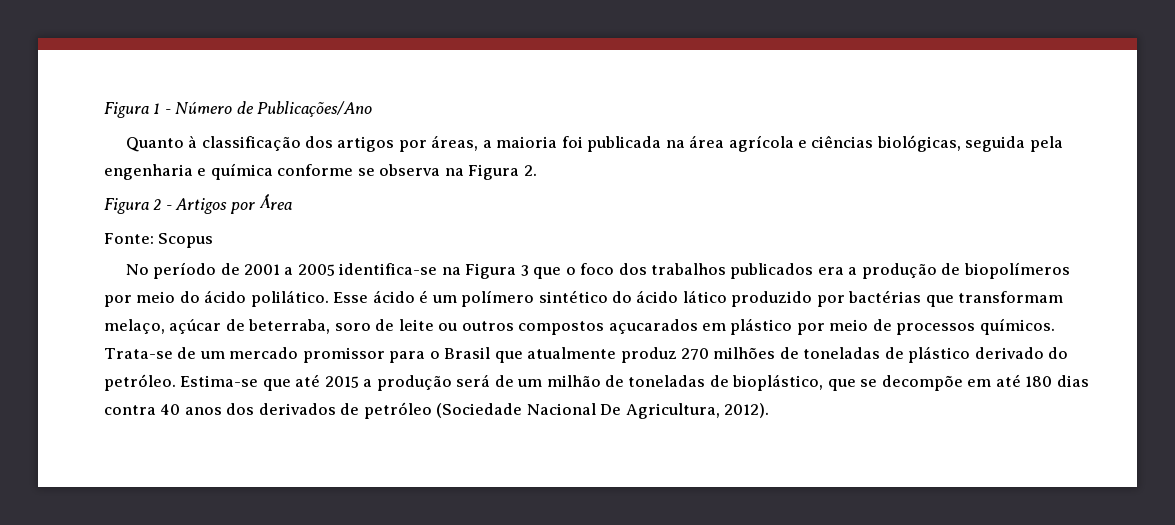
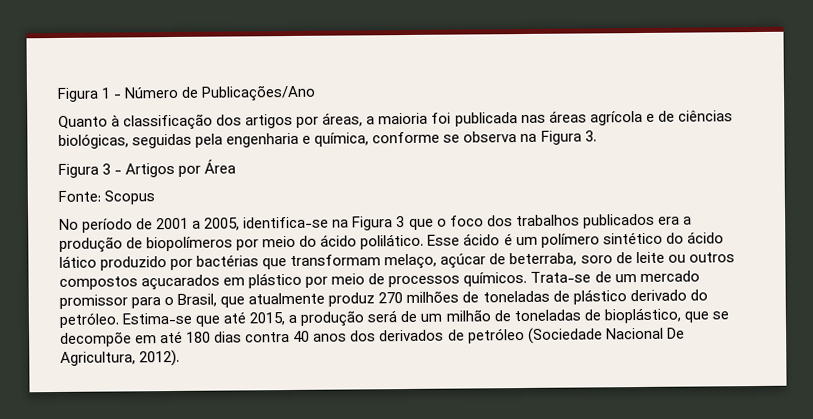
- Quanto à classificação dos artigos por áreas, a maioria foi publicada na área agrícola e ciências biológicas, seguida pela engenharia e química conforme se observa na Figura 2.
- Figura 2 - Artigos por Área
+ Quanto à classificação dos artigos por áreas, a maioria foi publicada nas áreas agrícola e de ciências biológicas, seguidas pela engenharia e química, conforme se observa na Figura 3.
+ Figura 3 - Artigos por Área
- No período de 2001 a 2005 identifica-se na Figura 3 que o foco dos trabalhos publicados era a produção de biopolímeros por meio do ácido polilático.
+ No período de 2001 a 2005, identifica-se na Figura 3 que o foco dos trabalhos publicados era a produção de biopolímeros por meio do ácido polilático.
- Trata-se de um mercado promissor para o Brasil que atualmente produz 270 milhões de toneladas de plástico derivado do petróleo.
+ Trata-se de um mercado promissor para o Brasil, que atualmente produz 270 milhões de toneladas de plástico derivado do petróleo.
- Estima-se que até 2015 a produção será de um milhão de toneladas de bioplástico, que se decompõe em até 180 dias contra 40 anos dos derivados de petróleo (Sociedade Nacional De Agricultura, 2012).
+ Estima-se que até 2015, a produção será de um milhão de toneladas de bioplástico, que se decompõe em até 180 dias contra 40 anos dos derivados de petróleo (Sociedade Nacional De Agricultura, 2012).

